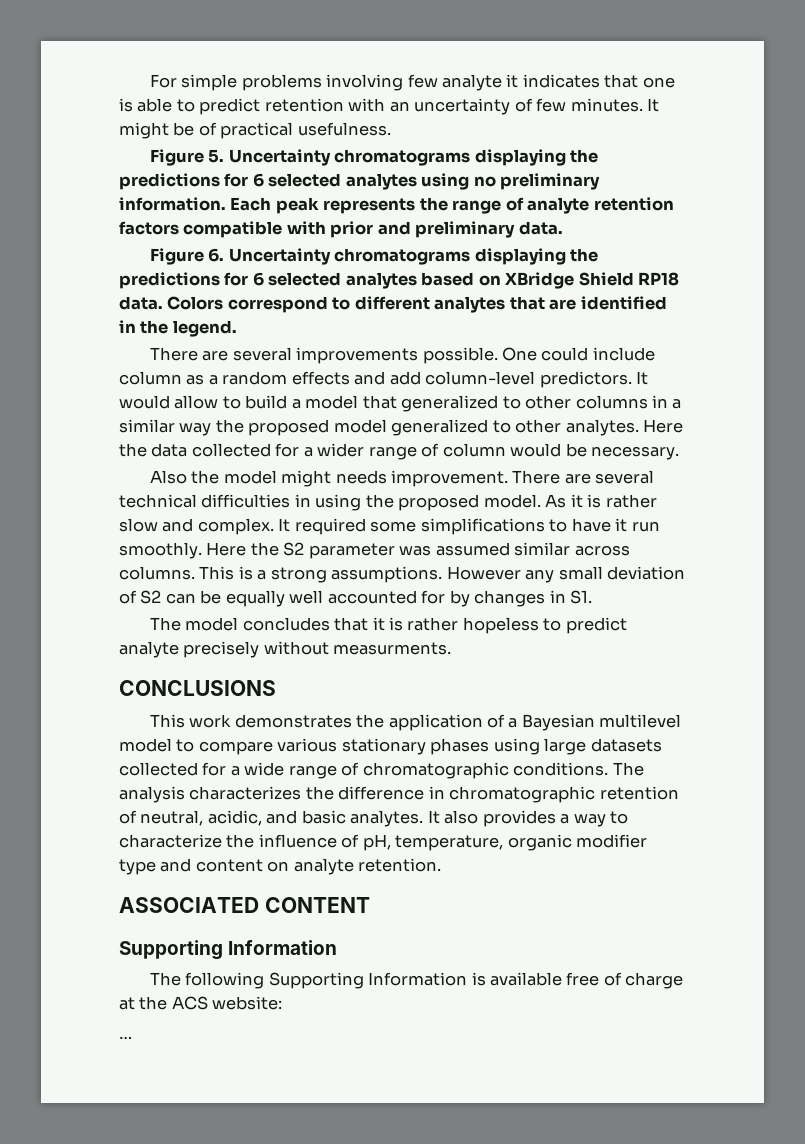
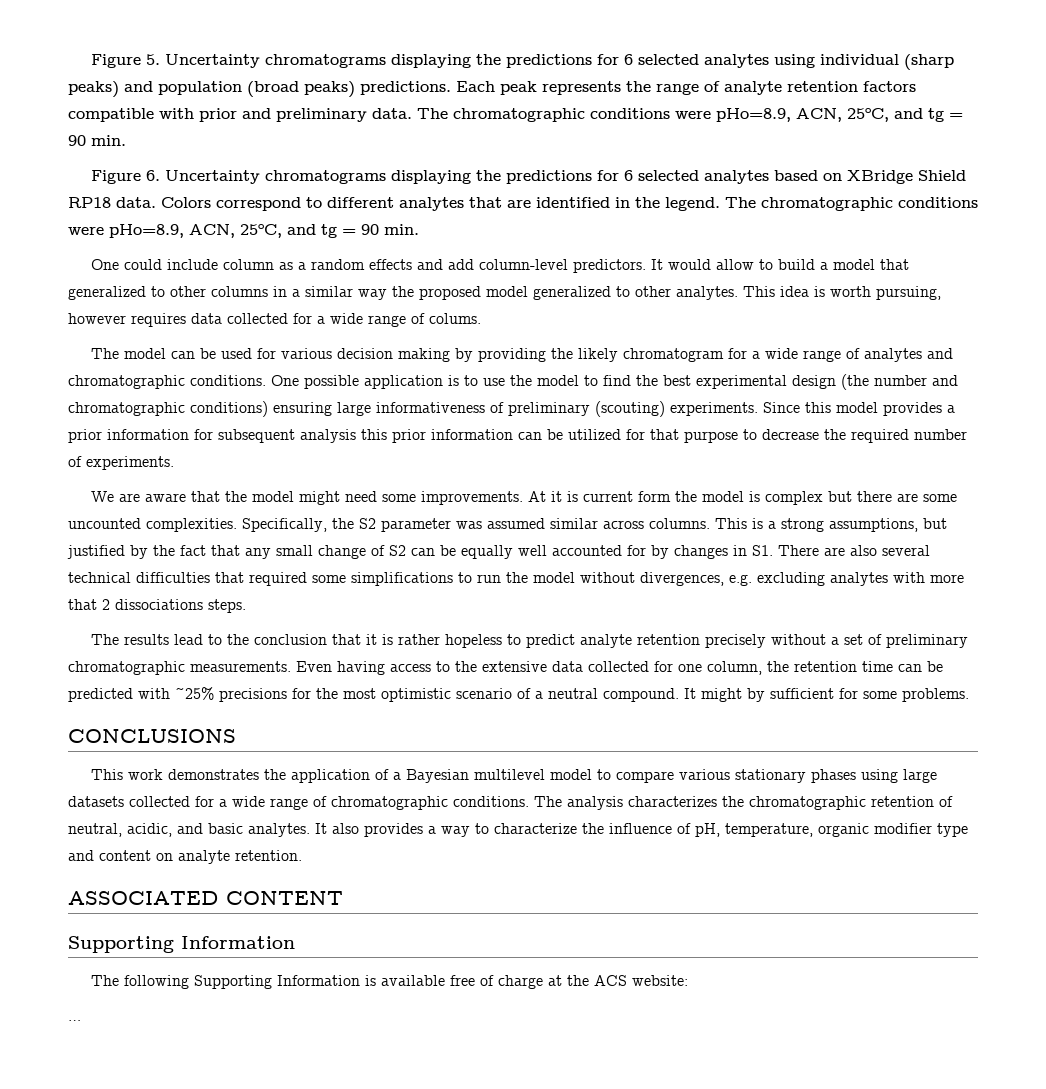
- For simple problems involving few analyte it indicates that one is able to predict retention with an uncertainty of few minutes. It might be of practical usefulness.
- Figure 5. Uncertainty chromatograms displaying the predictions for 6 selected analytes using no preliminary information.
+ Figure 5. Uncertainty chromatograms displaying the predictions for 6 selected analytes using individual (sharp peaks) and population (broad peaks) predictions.
- Each peak represents the range of analyte retention factors compatible with prior and preliminary data.
+ Each peak represents the range of analyte retention factors compatible with prior and preliminary data. The chromatographic conditions were pHo=8.9, ACN, 25oC, and tg = 90 min.
- Colors correspond to different analytes that are identified in the legend.
- There are several improvements possible. One could include column as a random effects and add column-level predictors.
+ Colors correspond to different analytes that are identified in the legend. The chromatographic conditions were pHo=8.9, ACN, 25oC, and tg = 90 min.
+ One could include column as a random effects and add column-level predictors.
- Here the data collected for a wider range of column would be necessary.
- Also the model might needs improvement. There are several technical difficulties in using the proposed model. As it is rather slow and complex. It required some simplifications to have it run smoothly. Here the S2 parameter was assumed similar across columns.
+ This idea is worth pursuing, however requires data collected for a wide range of colums.
+ The model can be used for various decision making by providing the likely chromatogram for a wide range of analytes and chromatographic conditions. One possible application is to use the model to find the best experimental design (the number and chromatographic conditions) ensuring large informativeness of preliminary (scouting) experiments. Since this model provides a prior information for subsequent analysis this prior information can be utilized for that purpose to decrease the required number of experiments.
+ We are aware that the model might need some improvements. At it is current form the model is complex but there are some uncounted complexities. Specifically, the S2 parameter was assumed similar across columns.
- This is a strong assumptions. However any small deviation of S2 can be equally well accounted for by changes in S1.
- The model concludes that it is rather hopeless to predict analyte precisely without measurments.
+ This is a strong assumptions, but justified by the fact that any small change of S2 can be equally well accounted for by changes in S1. There are also several technical difficulties that required some simplifications to run the model without divergences, e.g. excluding analytes with more that 2 dissociations steps.
+ The results lead to the conclusion that it is rather hopeless to predict analyte retention precisely without a set of preliminary chromatographic measurements. Even having access to the extensive data collected for one column, the retention time can be predicted with ~25% precisions for the most optimistic scenario of a neutral compound. It might by sufficient for some problems.
- The analysis characterizes the difference in chromatographic retention of neutral, acidic, and basic analytes.
+ The analysis characterizes the chromatographic retention of neutral, acidic, and basic analytes.

